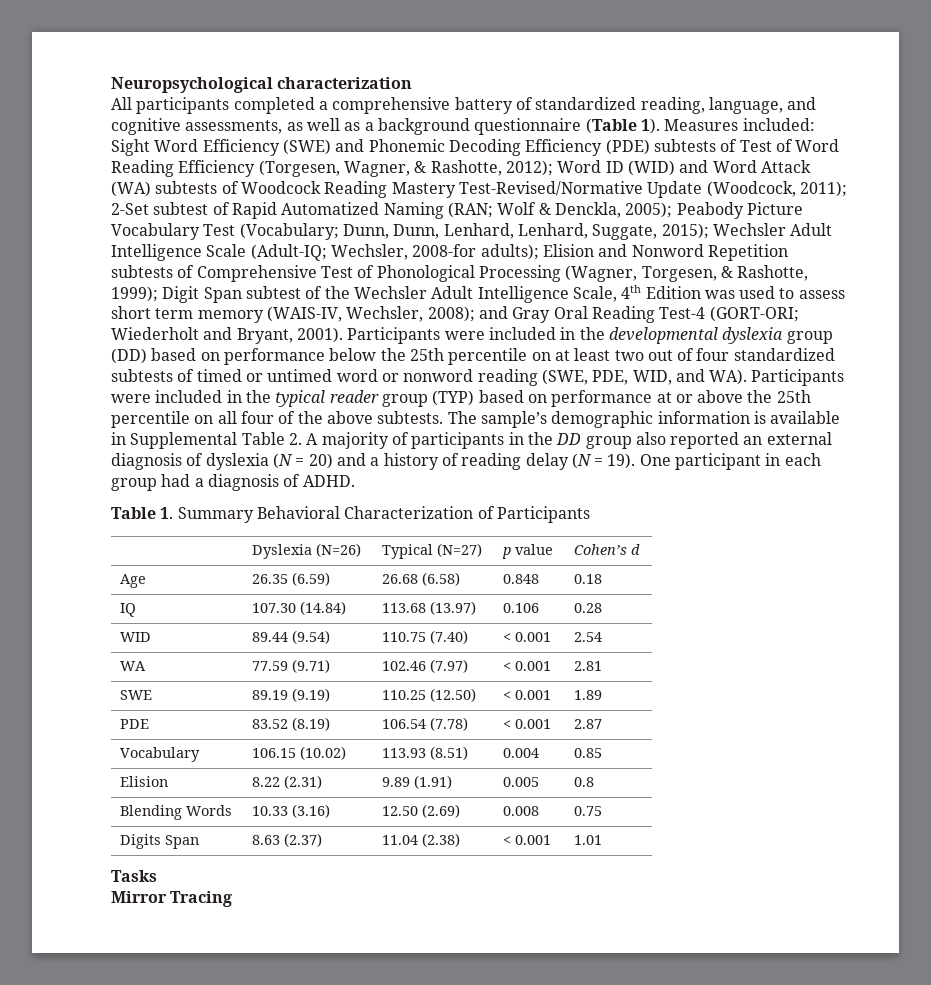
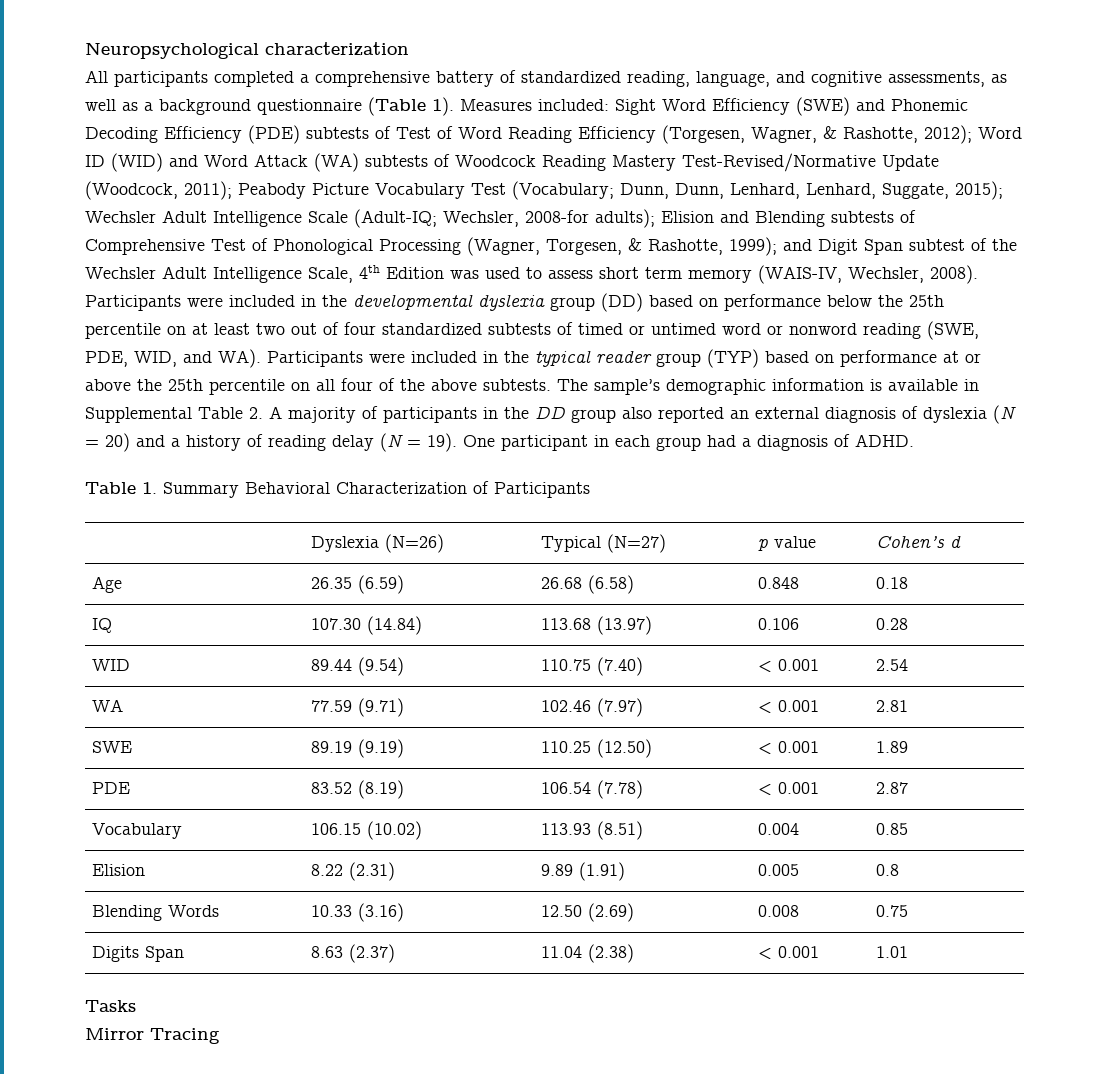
- 2-Set subtest of Rapid Automatized Naming (RAN; Wolf & Denckla, 2005);
- Elision and Nonword Repetition subtests of Comprehensive Test of Phonological Processing (Wagner, Torgesen, & Rashotte, 1999);
+ Elision and Blending subtests of Comprehensive Test of Phonological Processing (Wagner, Torgesen, & Rashotte, 1999);
- Digit Span subtest of the Wechsler Adult Intelligence Scale, 4th Edition was used to assess short term memory (WAIS-IV, Wechsler, 2008); and Gray Oral Reading Test-4 (GORT-ORI; Wiederholt and Bryant, 2001).
+ and Digit Span subtest of the Wechsler Adult Intelligence Scale, 4th Edition was used to assess short term memory (WAIS-IV, Wechsler, 2008).

